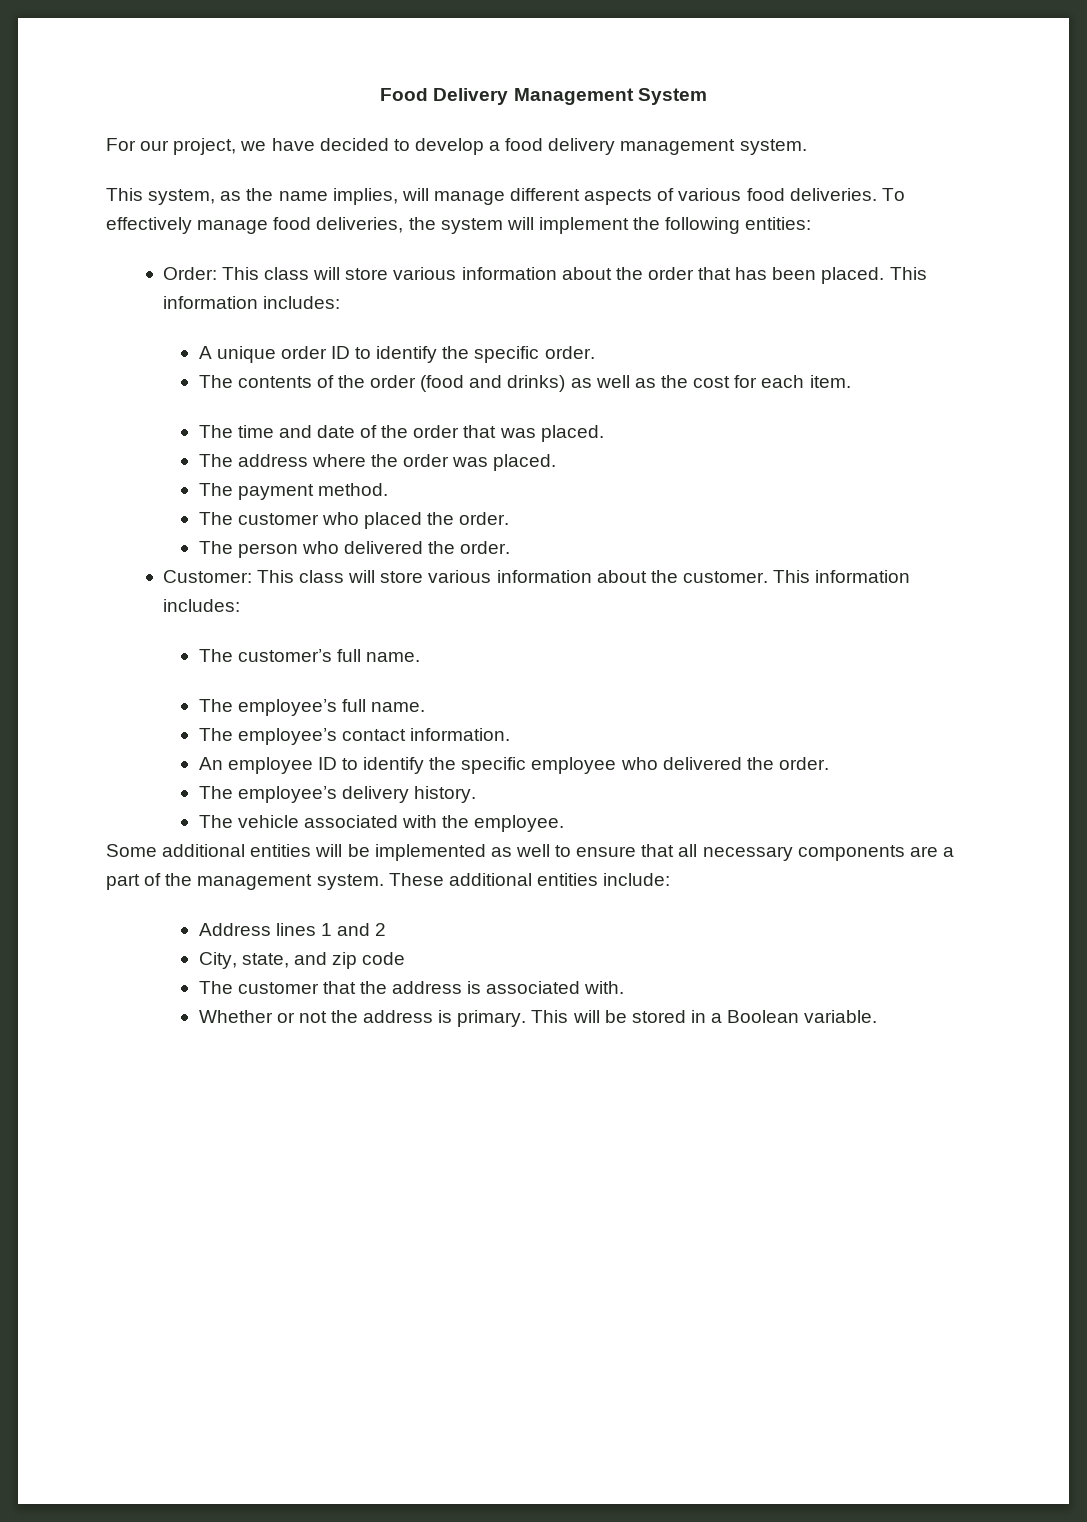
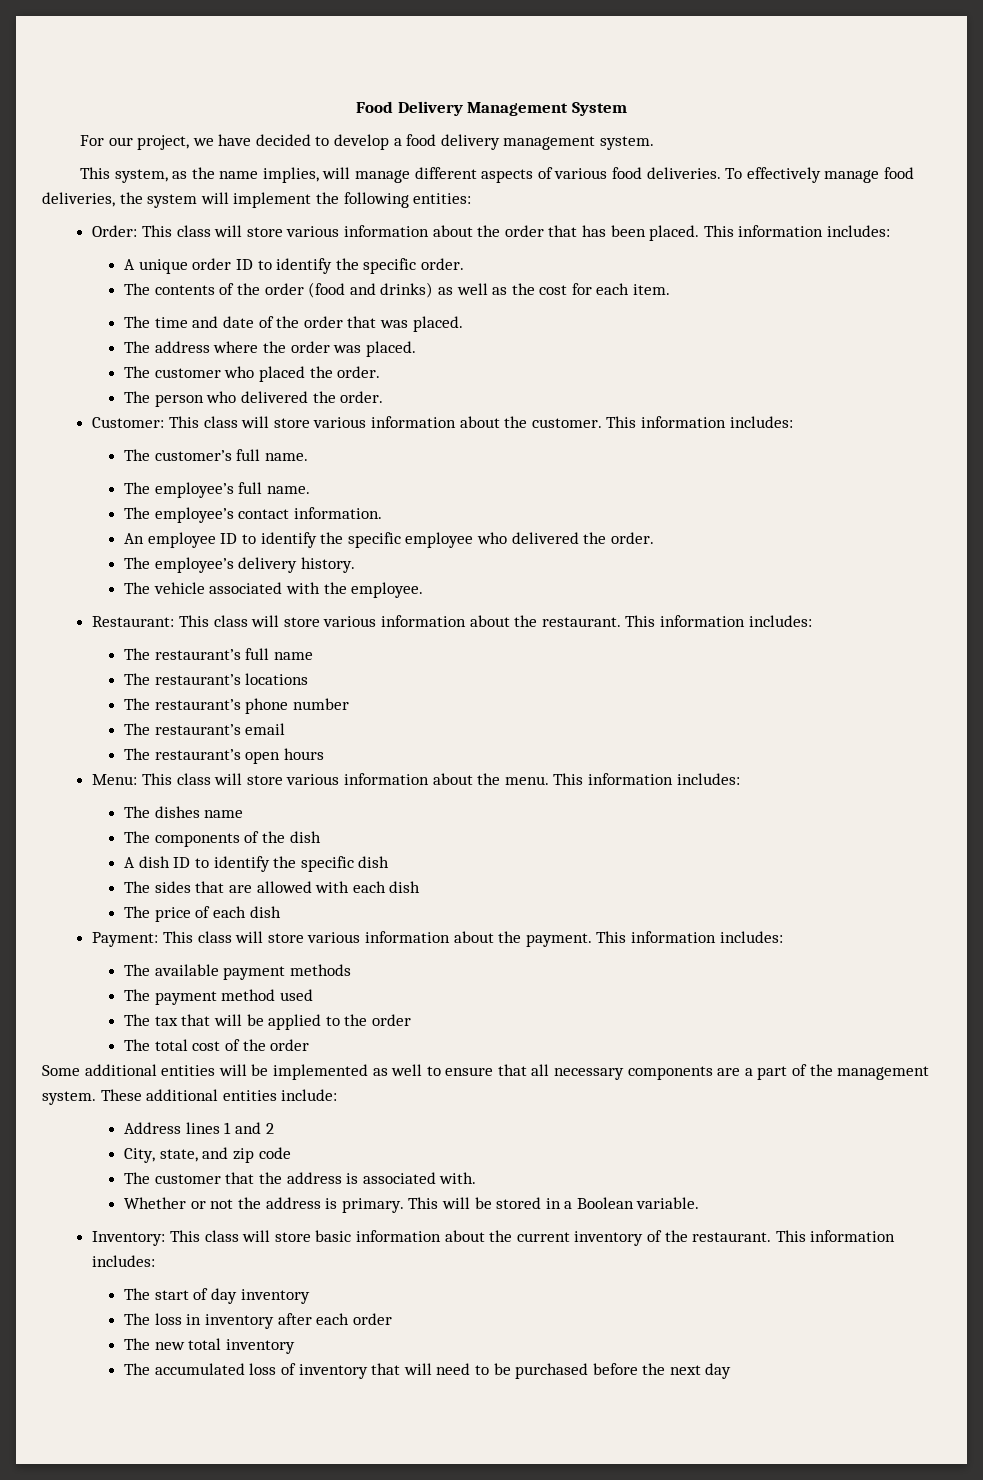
- The payment method.
+ Restaurant: This class will store various information about the restaurant. This information includes:
+ The restaurant’s full name
+ The restaurant’s locations
+ The restaurant’s phone number
+ The restaurant’s email
+ The restaurant’s open hours
+ Menu: This class will store various information about the menu. This information includes:
+ The dishes name
+ The components of the dish
+ A dish ID to identify the specific dish
+ The sides that are allowed with each dish
+ The price of each dish
+ Payment: This class will store various information about the payment. This information includes:
+ The available payment methods
+ The payment method used
+ The tax that will be applied to the order
+ The total cost of the order
+ Inventory: This class will store basic information about the current inventory of the restaurant. This information includes:
+ The start of day inventory
+ The loss in inventory after each order
+ The new total inventory
+ The accumulated loss of inventory that will need to be purchased before the next day

